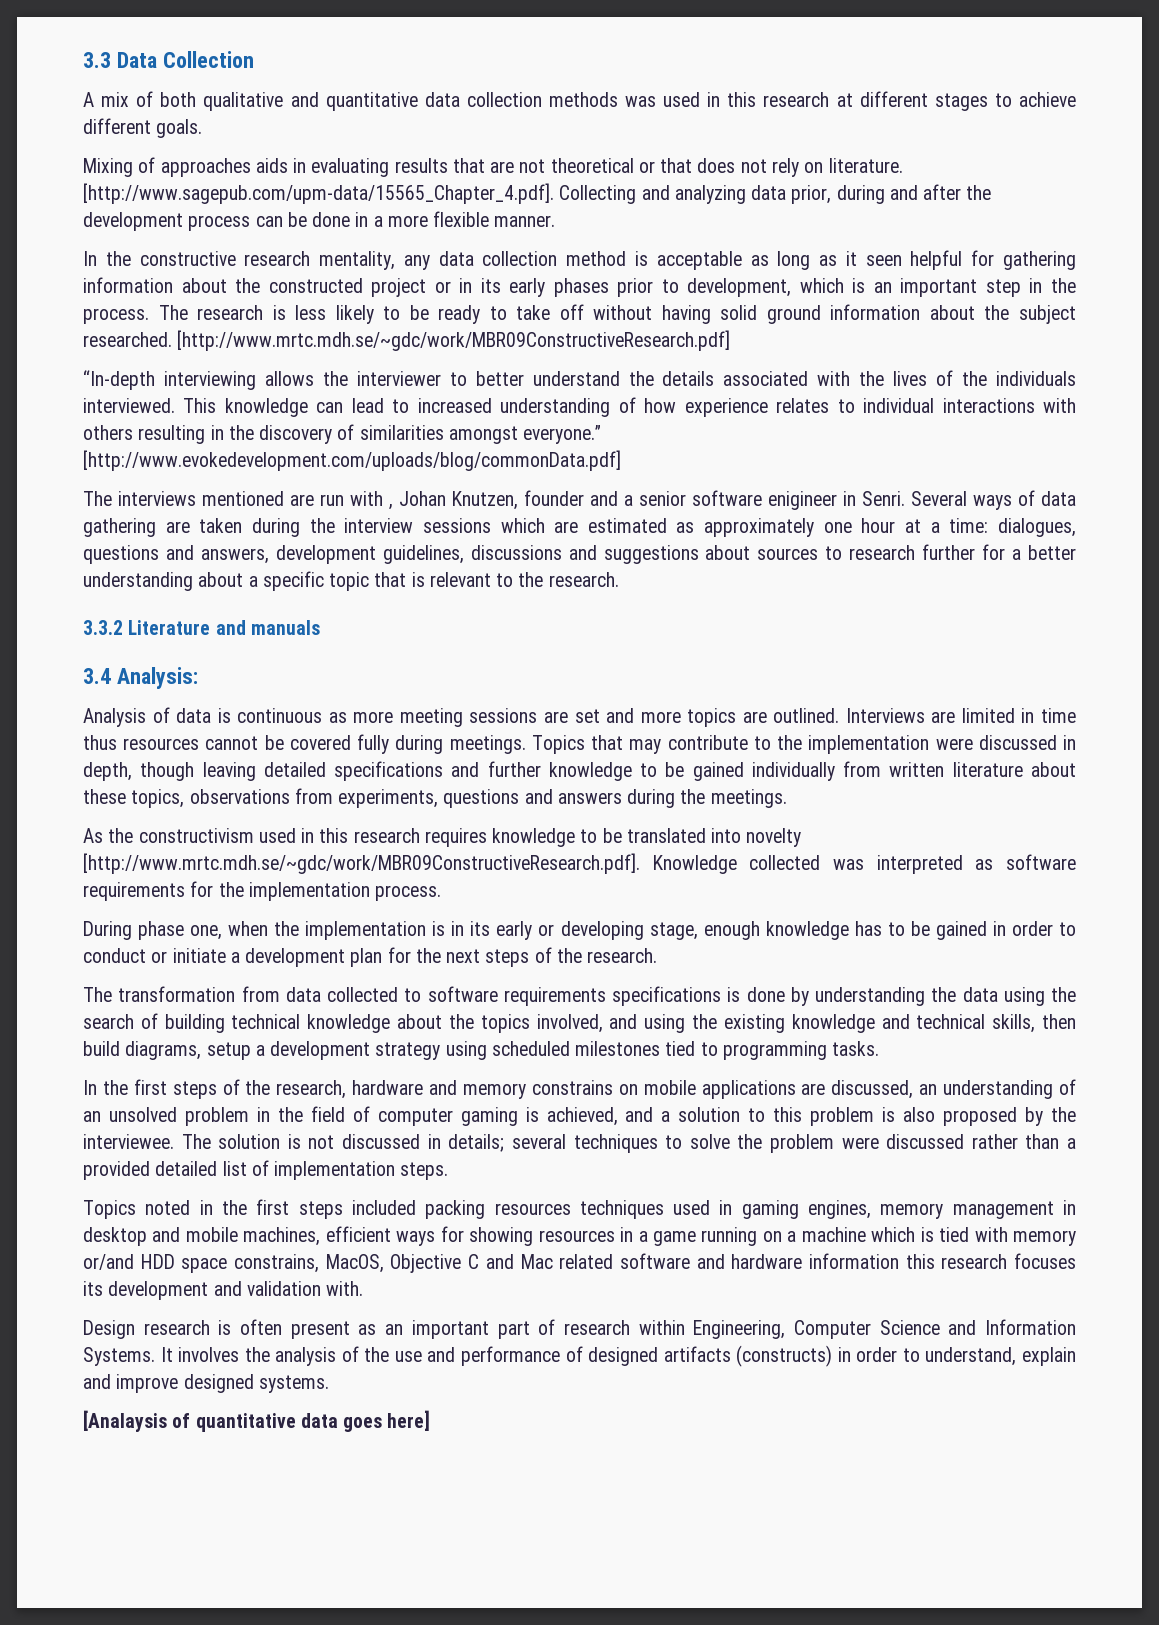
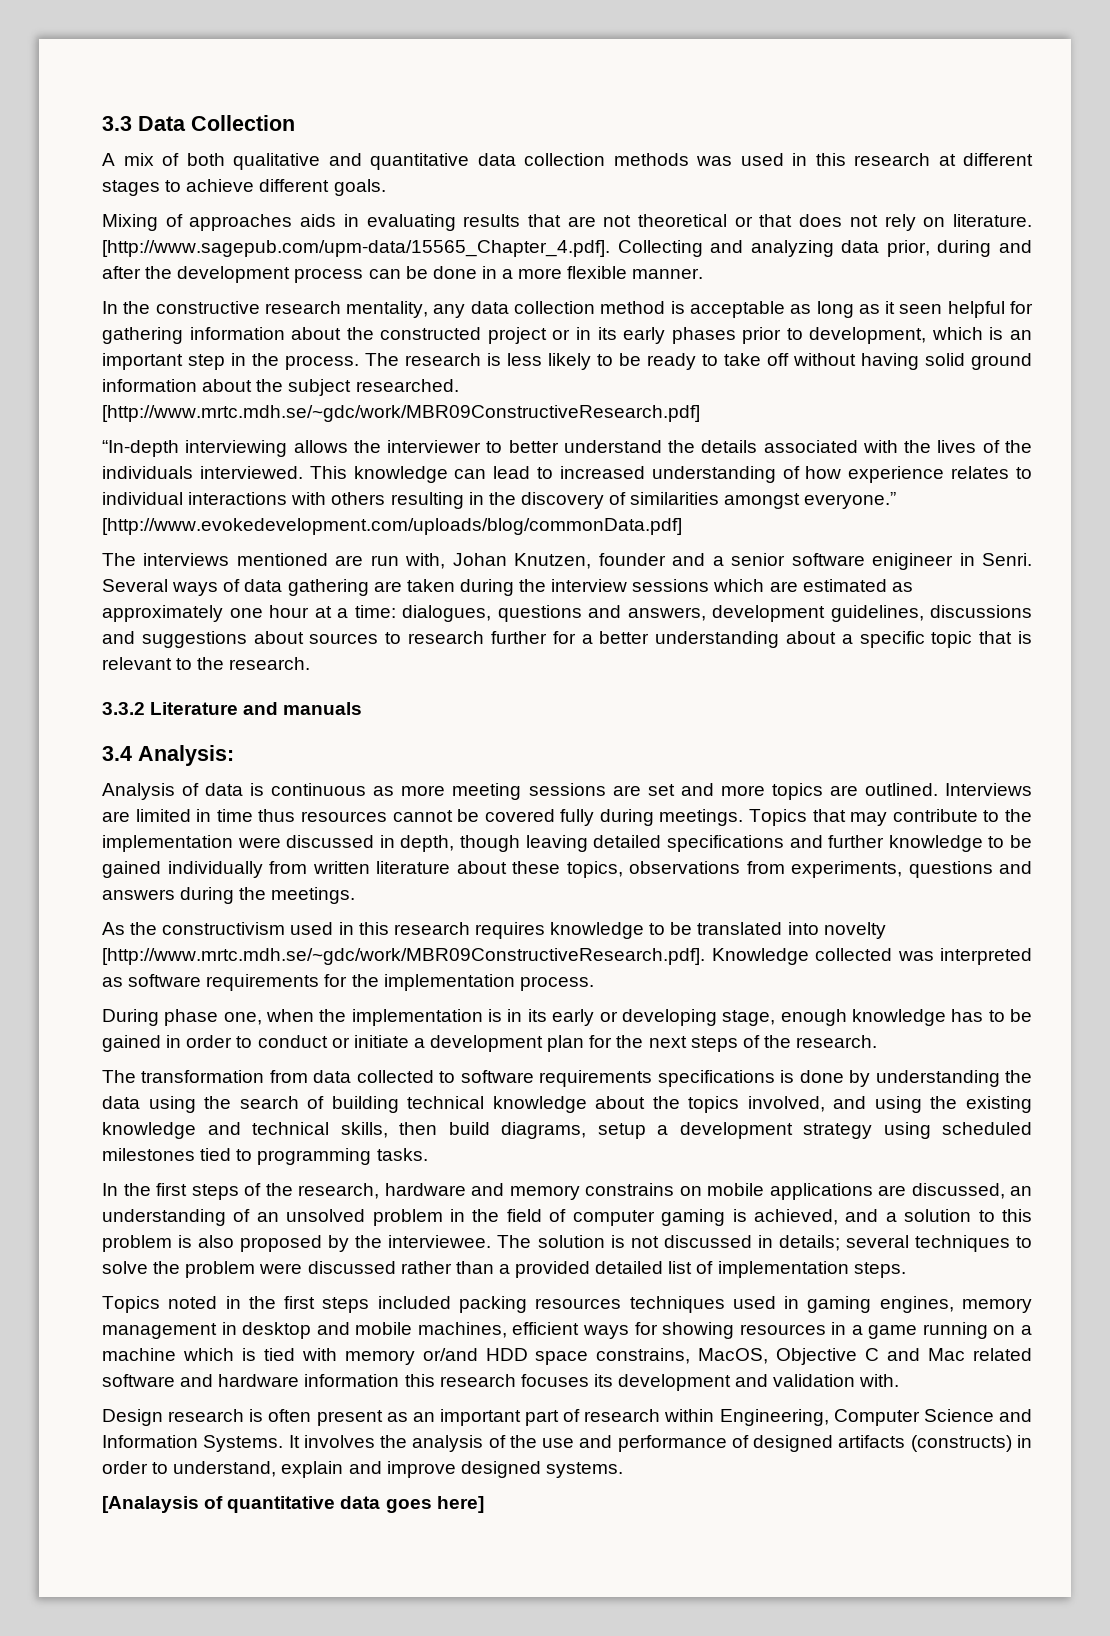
- The interviews mentioned are run with , Johan Knutzen, founder and a senior software enigineer in Senri.
+ The interviews mentioned are run with, Johan Knutzen, founder and a senior software enigineer in Senri.

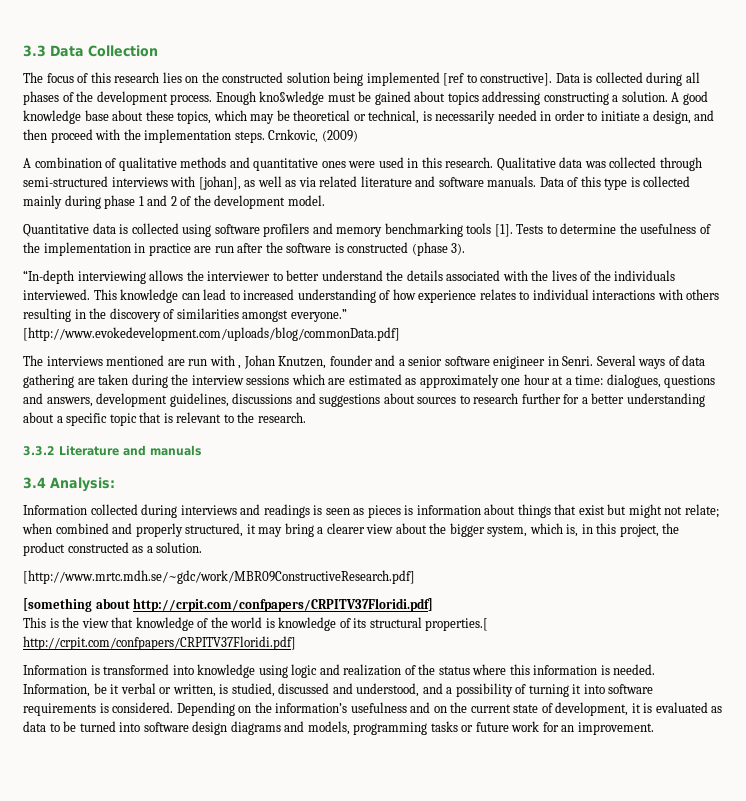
- A mix of both qualitative and quantitative data collection methods was used in this research at different stages to achieve different goals.
- Mixing of approaches aids in evaluating results that are not theoretical or that does not rely on literature. [http://www.sagepub.com/upm-data/15565_Chapter_4.pdf]. Collecting and analyzing data prior, during and after the development process can be done in a more flexible manner.
- In the constructive research mentality, any data collection method is acceptable as long as it seen helpful for gathering information about the constructed project or in its early phases prior to development, which is an important step in the process. The research is less likely to be ready to take off without having solid ground information about the subject researched. [http://www.mrtc.mdh.se/~gdc/work/MBR09ConstructiveResearch.pdf]
+ The focus of this research lies on the constructed solution being implemented [ref to constructive]. Data is collected during all phases of the development process. Enough kno§wledge must be gained about topics addressing constructing a solution. A good knowledge base about these topics, which may be theoretical or technical, is necessarily needed in order to initiate a design, and then proceed with the implementation steps. Crnkovic, (2009)
+ A combination of qualitative methods and quantitative ones were used in this research. Qualitative data was collected through semi-structured interviews with [johan], as well as via related literature and software manuals. Data of this type is collected mainly during phase 1 and 2 of the development model.
+ Quantitative data is collected using software profilers and memory benchmarking tools [1]. Tests to determine the usefulness of the implementation in practice are run after the software is constructed (phase 3).
- The interviews mentioned are run with, Johan Knutzen, founder and a senior software enigineer in Senri.
+ The interviews mentioned are run with , Johan Knutzen, founder and a senior software enigineer in Senri.
- Analysis of data is continuous as more meeting sessions are set and more topics are outlined. Interviews are limited in time thus resources cannot be covered fully during meetings. Topics that may contribute to the implementation were discussed in depth, though leaving detailed specifications and further knowledge to be gained individually from written literature about these topics, observations from experiments, questions and answers during the meetings.
- As the constructivism used in this research requires knowledge to be translated into novelty [http://www.mrtc.mdh.se/~gdc/work/MBR09ConstructiveResearch.pdf]. Knowledge collected was interpreted as software requirements for the implementation process.
- During phase one, when the implementation is in its early or developing stage, enough knowledge has to be gained in order to conduct or initiate a development plan for the next steps of the research.
- The transformation from data collected to software requirements specifications is done by understanding the data using the search of building technical knowledge about the topics involved, and using the existing knowledge and technical skills, then build diagrams, setup a development strategy using scheduled milestones tied to programming tasks.
- In the first steps of the research, hardware and memory constrains on mobile applications are discussed, an understanding of an unsolved problem in the field of computer gaming is achieved, and a solution to this problem is also proposed by the interviewee. The solution is not discussed in details; several techniques to solve the problem were discussed rather than a provided detailed list of implementation steps.
- Topics noted in the first steps included packing resources techniques used in gaming engines, memory management in desktop and mobile machines, efficient ways for showing resources in a game running on a machine which is tied with memory or/and HDD space constrains, MacOS, Objective C and Mac related software and hardware information this research focuses its development and validation with.
- Design research is often present as an important part of research within Engineering, Computer Science and Information Systems. It involves the analysis of the use and performance of designed artifacts (constructs) in order to understand, explain and improve designed systems.
- [Analaysis of quantitative data goes here]
+ Information collected during interviews and readings is seen as pieces is information about things that exist but might not relate; when combined and properly structured, it may bring a clearer view about the bigger system, which is, in this project, the product constructed as a solution.
+ [http://www.mrtc.mdh.se/~gdc/work/MBR09ConstructiveResearch.pdf]
+ [something about http://crpit.com/confpapers/CRPITV37Floridi.pdf]
+ This is the view that knowledge of the world is knowledge of its structural properties.[ http://crpit.com/confpapers/CRPITV37Floridi.pdf]
+ Information is transformed into knowledge using logic and realization of the status where this information is needed. Information, be it verbal or written, is studied, discussed and understood, and a possibility of turning it into software requirements is considered. Depending on the information’s usefulness and on the current state of development, it is evaluated as data to be turned into software design diagrams and models, programming tasks or future work for an improvement.

